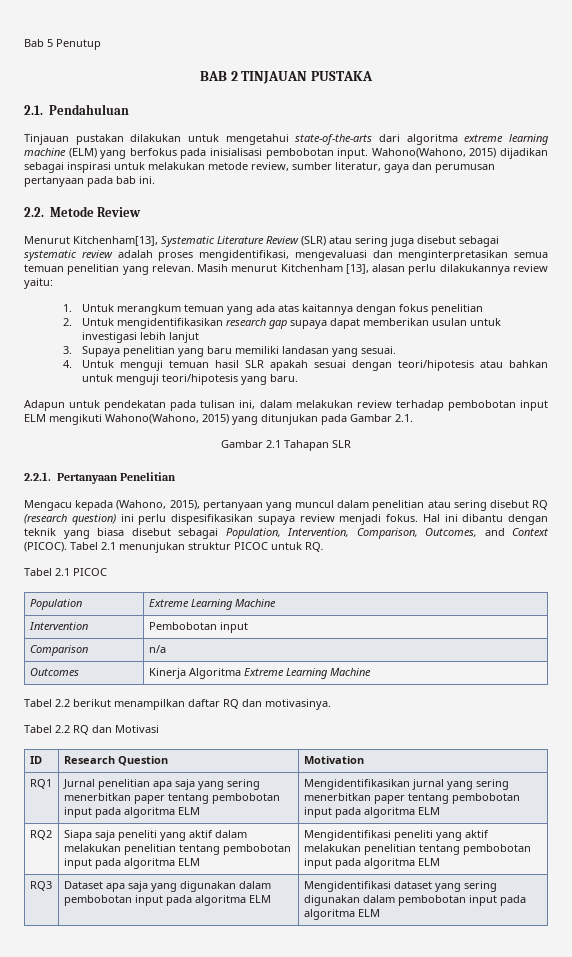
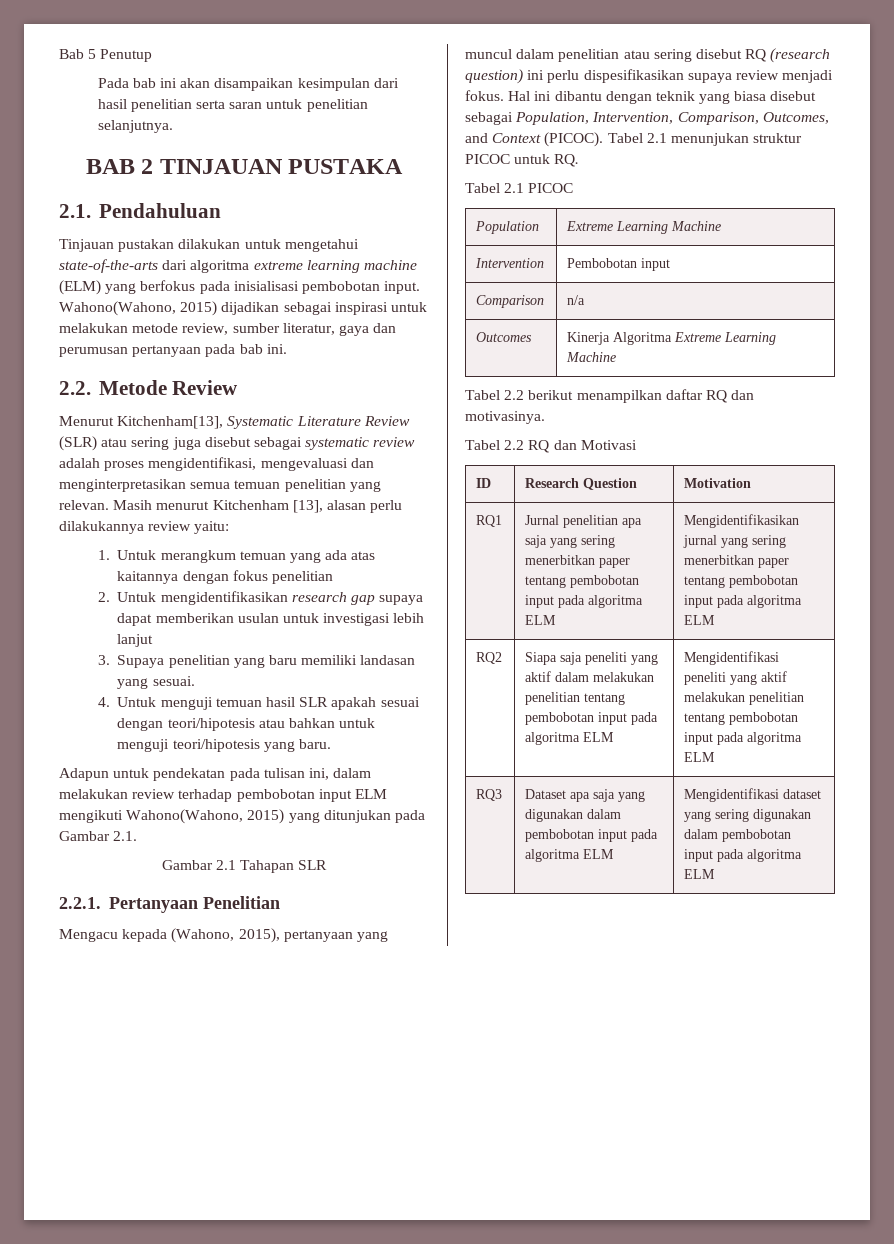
+ Pada bab ini akan disampaikan kesimpulan dari hasil penelitian serta saran untuk penelitian selanjutnya.

